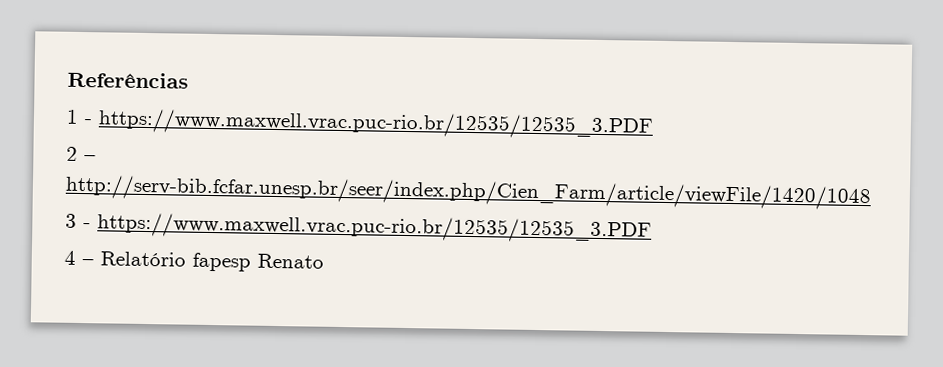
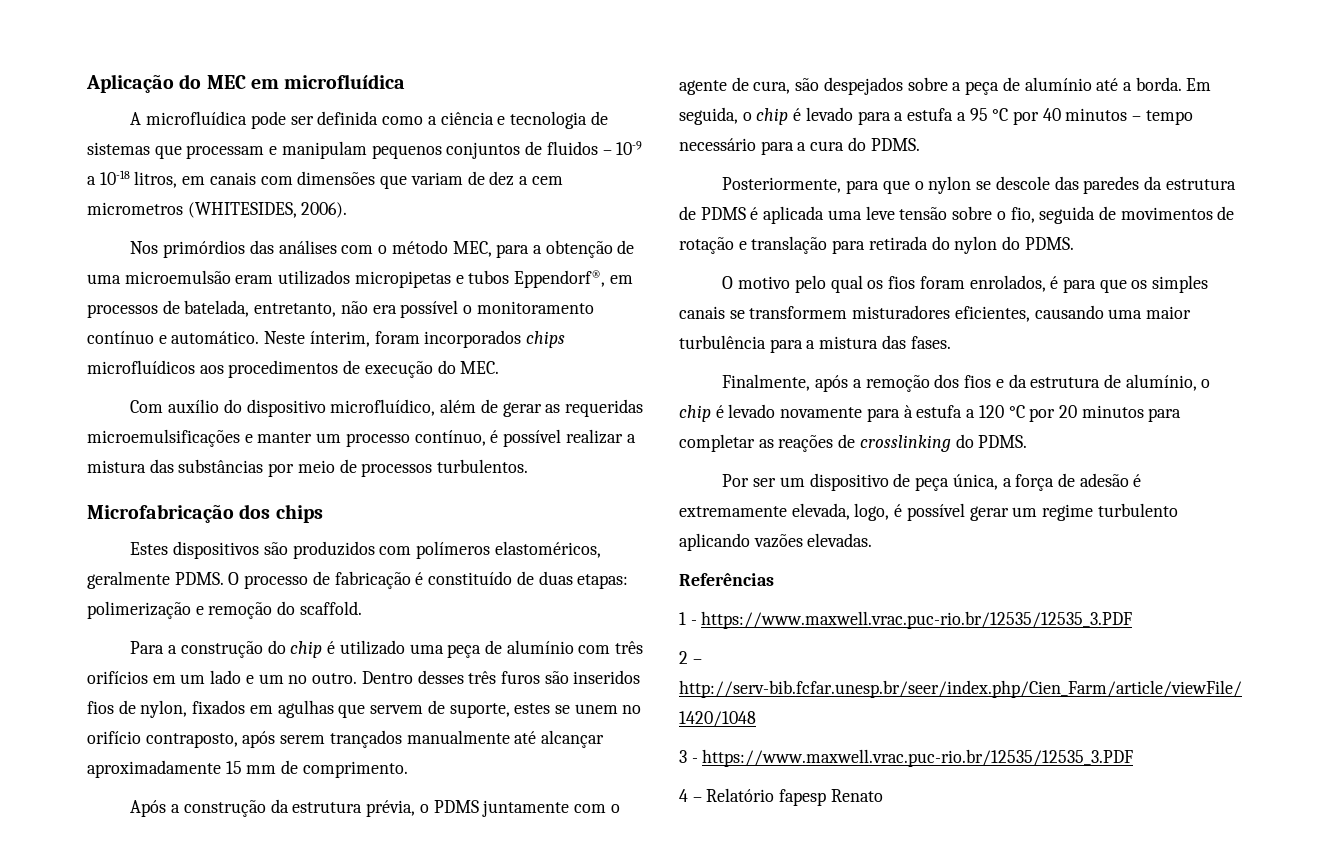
+ Aplicação do MEC em microfluídica
+ A microfluídica pode ser definida como a ciência e tecnologia de sistemas que processam e manipulam pequenos conjuntos de fluidos – 10-9 a 10-18 litros, em canais com dimensões que variam de dez a cem micrometros (WHITESIDES, 2006).
+ Nos primórdios das análises com o método MEC, para a obtenção de uma microemulsão eram utilizados micropipetas e tubos Eppendorf®, em processos de batelada, entretanto, não era possível o monitoramento contínuo e automático. Neste ínterim, foram incorporados chips microfluídicos aos procedimentos de execução do MEC.
+ Com auxílio do dispositivo microfluídico, além de gerar as requeridas microemulsificações e manter um processo contínuo, é possível realizar a mistura das substâncias por meio de processos turbulentos.
+ Microfabricação dos chips
+ Estes dispositivos são produzidos com polímeros elastoméricos, geralmente PDMS. O processo de fabricação é constituído de duas etapas: polimerização e remoção do scaffold.
+ Para a construção do chip é utilizado uma peça de alumínio com três orifícios em um lado e um no outro. Dentro desses três furos são inseridos fios de nylon, fixados em agulhas que servem de suporte, estes se unem no orifício contraposto, após serem trançados manualmente até alcançar aproximadamente 15 mm de comprimento.
+ Após a construção da estrutura prévia, o PDMS juntamente com o agente de cura, são despejados sobre a peça de alumínio até a borda. Em seguida, o chip é levado para a estufa a 95 °C por 40 minutos – tempo necessário para a cura do PDMS.
+ Posteriormente, para que o nylon se descole das paredes da estrutura de PDMS é aplicada uma leve tensão sobre o fio, seguida de movimentos de rotação e translação para retirada do nylon do PDMS.
+ O motivo pelo qual os fios foram enrolados, é para que os simples canais se transformem misturadores eficientes, causando uma maior turbulência para a mistura das fases.
+ Finalmente, após a remoção dos fios e da estrutura de alumínio, o chip é levado novamente para à estufa a 120 °C por 20 minutos para completar as reações de crosslinking do PDMS.
+ Por ser um dispositivo de peça única, a força de adesão é extremamente elevada, logo, é possível gerar um regime turbulento aplicando vazões elevadas.

